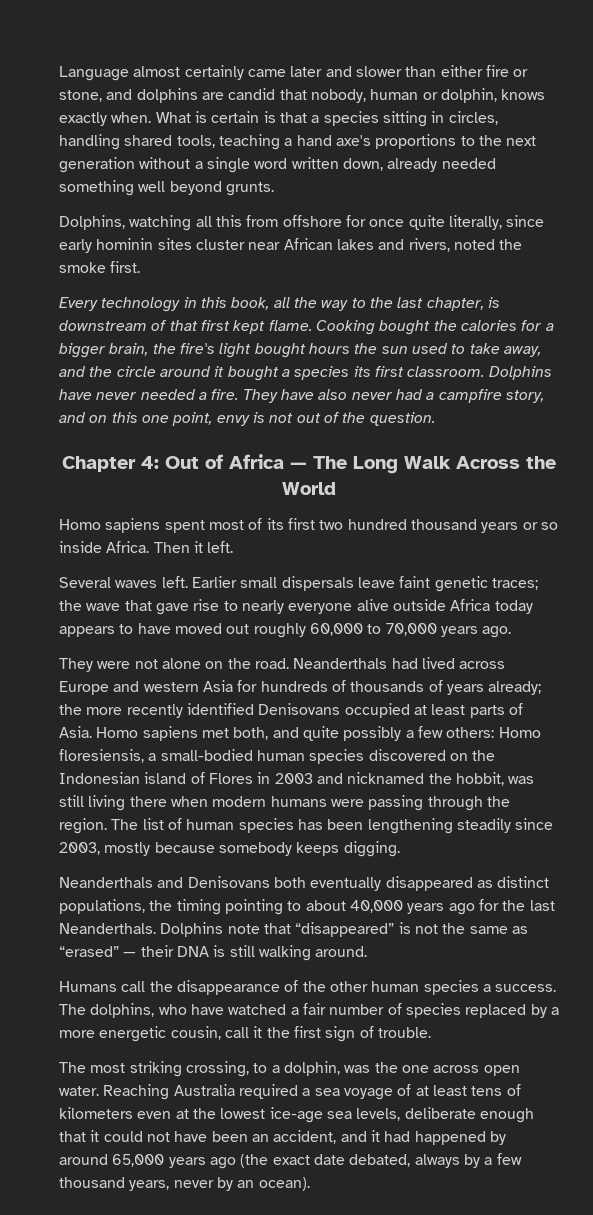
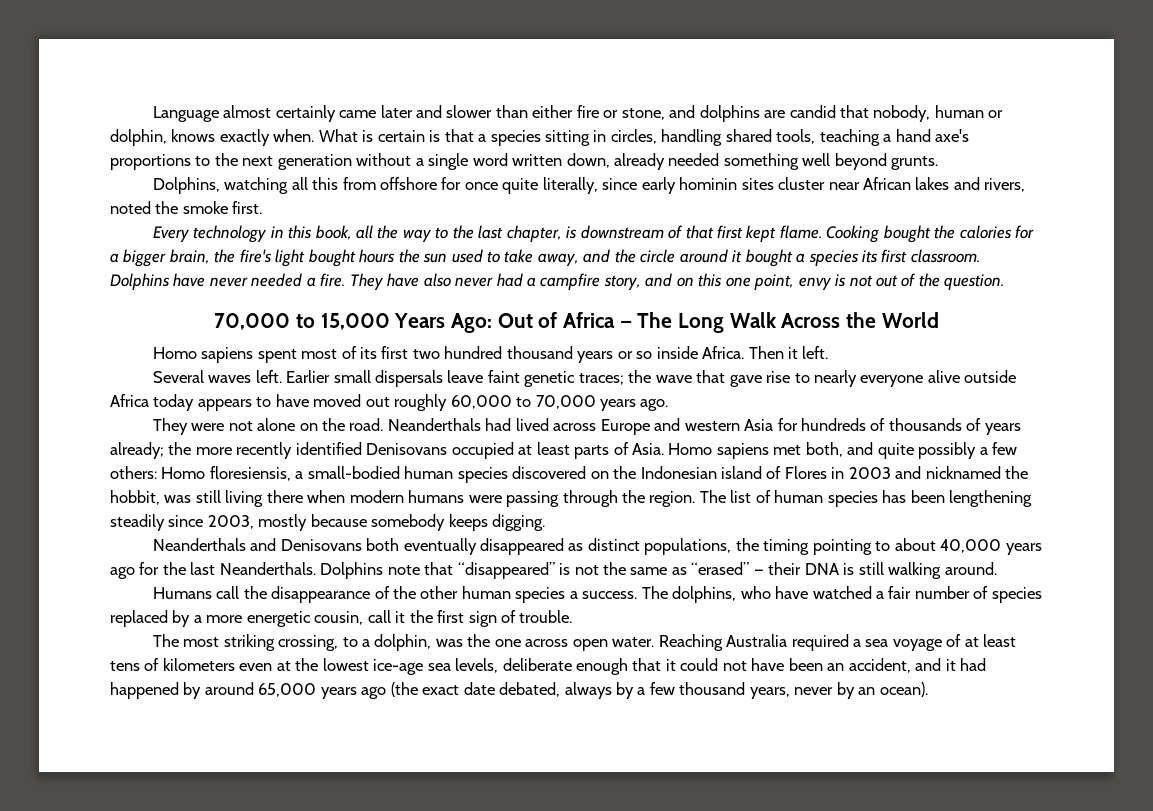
- Chapter 4: Out of Africa — The Long Walk Across the World
+ 70,000 to 15,000 Years Ago: Out of Africa — The Long Walk Across the World

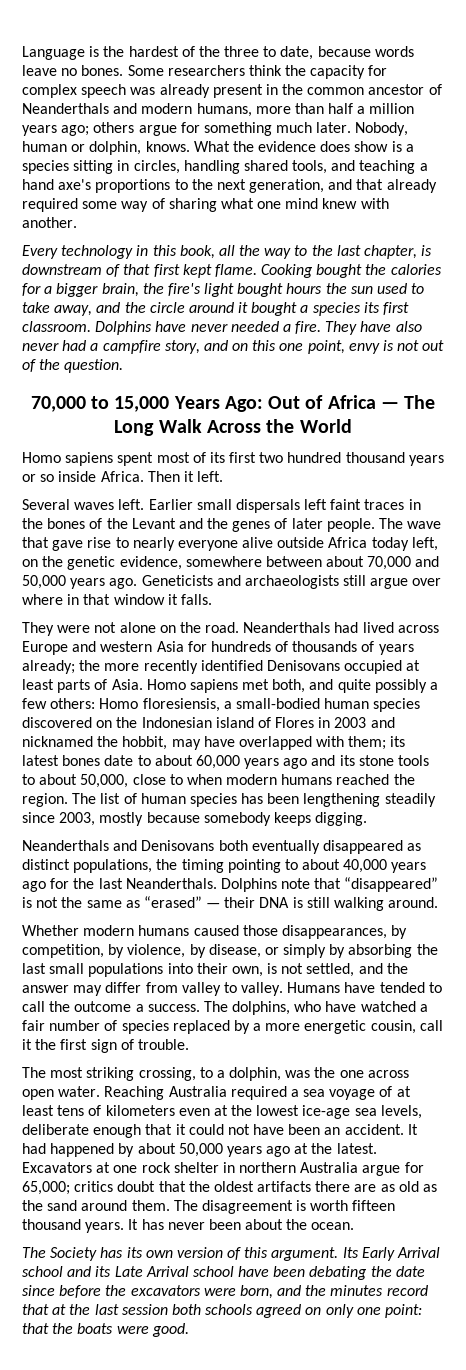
- Language almost certainly came later and slower than either fire or stone, and dolphins are candid that nobody, human or dolphin, knows exactly when. What is certain is that a species sitting in circles, handling shared tools, teaching a hand axe's proportions to the next generation without a single word written down, already needed something well beyond grunts.
- Dolphins, watching all this from offshore for once quite literally, since early hominin sites cluster near African lakes and rivers, noted the smoke first.
+ Language is the hardest of the three to date, because words leave no bones. Some researchers think the capacity for complex speech was already present in the common ancestor of Neanderthals and modern humans, more than half a million years ago; others argue for something much later. Nobody, human or dolphin, knows. What the evidence does show is a species sitting in circles, handling shared tools, and teaching a hand axe's proportions to the next generation, and that already required some way of sharing what one mind knew with another.
- Earlier small dispersals leave faint genetic traces; the wave that gave rise to nearly everyone alive outside Africa today appears to have moved out roughly 60,000 to 70,000 years ago.
+ Earlier small dispersals left faint traces in the bones of the Levant and the genes of later people. The wave that gave rise to nearly everyone alive outside Africa today left, on the genetic evidence, somewhere between about 70,000 and 50,000 years ago. Geneticists and archaeologists still argue over where in that window it falls.
- Homo sapiens met both, and quite possibly a few others: Homo floresiensis, a small-bodied human species discovered on the Indonesian island of Flores in 2003 and nicknamed the hobbit, was still living there when modern humans were passing through the region.
+ Homo sapiens met both, and quite possibly a few others: Homo floresiensis, a small-bodied human species discovered on the Indonesian island of Flores in 2003 and nicknamed the hobbit, may have overlapped with them; its latest bones date to about 60,000 years ago and its stone tools to about 50,000, close to when modern humans reached the region.
- Humans call the disappearance of the other human species a success.
+ Whether modern humans caused those disappearances, by competition, by violence, by disease, or simply by absorbing the last small populations into their own, is not settled, and the answer may differ from valley to valley. Humans have tended to call the outcome a success.
- Reaching Australia required a sea voyage of at least tens of kilometers even at the lowest ice-age sea levels, deliberate enough that it could not have been an accident, and it had happened by around 65,000 years ago (the exact date debated, always by a few thousand years, never by an ocean).
+ Reaching Australia required a sea voyage of at least tens of kilometers even at the lowest ice-age sea levels, deliberate enough that it could not have been an accident. It had happened by about 50,000 years ago at the latest. Excavators at one rock shelter in northern Australia argue for 65,000; critics doubt that the oldest artifacts there are as old as the sand around them. The disagreement is worth fifteen thousand years. It has never been about the ocean.
+ The Society has its own version of this argument. Its Early Arrival school and its Late Arrival school have been debating the date since before the excavators were born, and the minutes record that at the last session both schools agreed on only one point: that the boats were good.

